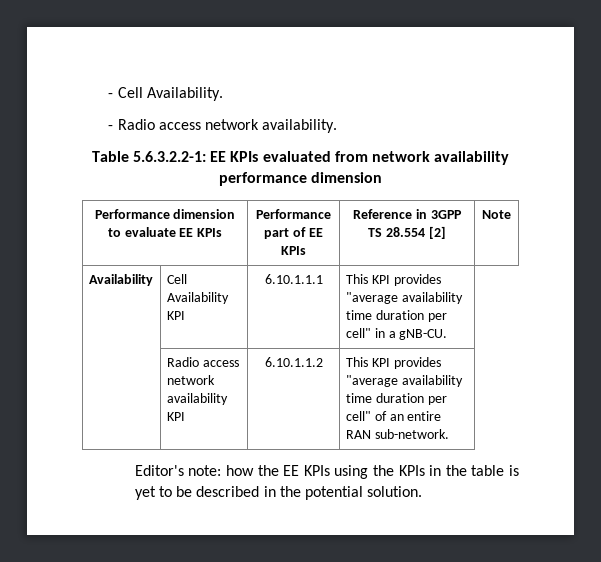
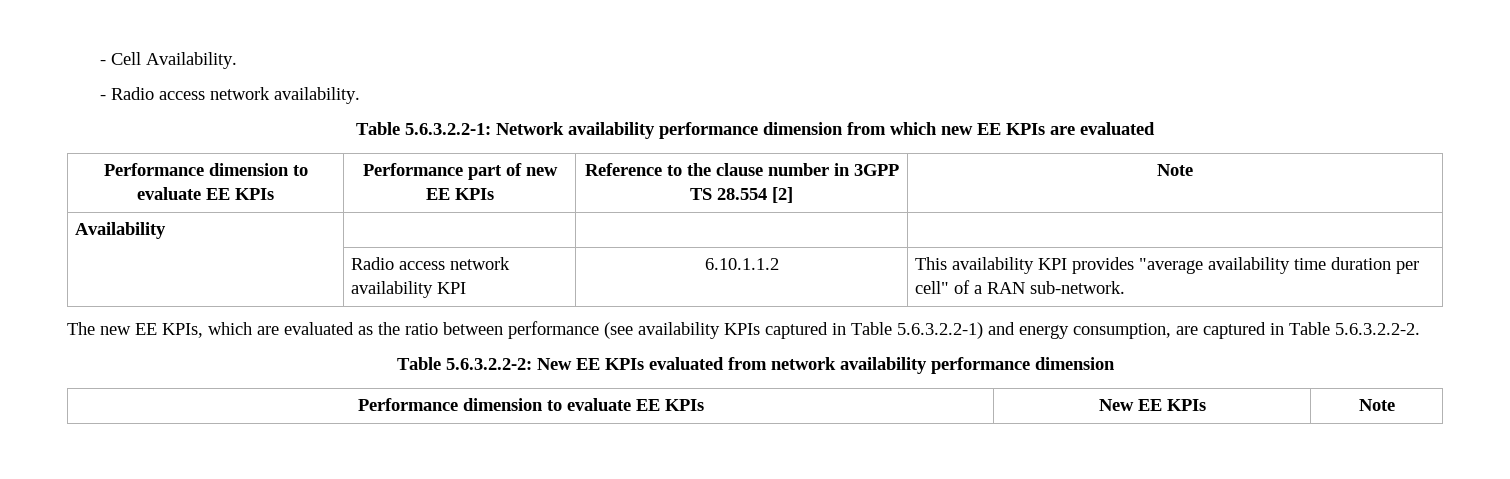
- Table 5.6.3.2.2-1: EE KPIs evaluated from network availability performance dimension
+ Table 5.6.3.2.2-1: Network availability performance dimension from which new EE KPIs are evaluated
+ Performance dimension to evaluate EE KPIs | Performance part of new EE KPIs | Reference to the clause number in 3GPP TS 28.554 [2] | Note
+ Availability | | |
+ | Radio access network availability KPI | 6.10.1.1.2 | This availability KPI provides "average availability time duration per cell" of a RAN sub-network.
+ The new EE KPIs, which are evaluated as the ratio between performance (see availability KPIs captured in Table 5.6.3.2.2-1) and energy consumption, are captured in Table 5.6.3.2.2-2.
+ Table 5.6.3.2.2-2: New EE KPIs evaluated from network availability performance dimension
- Performance dimension to evaluate EE KPIs | Performance part of EE KPIs | Reference in 3GPP TS 28.554 [2] | Note
- Availability | Cell Availability KPI | 6.10.1.1.1 | This KPI provides "average availability time duration per cell" in a gNB-CU.
- | Radio access network availability KPI | 6.10.1.1.2 | This KPI provides "average availability time duration per cell" of an entire RAN sub-network.
- Editor's note: how the EE KPIs using the KPIs in the table is yet to be described in the potential solution.
+ Performance dimension to evaluate EE KPIs | New EE KPIs | Note

